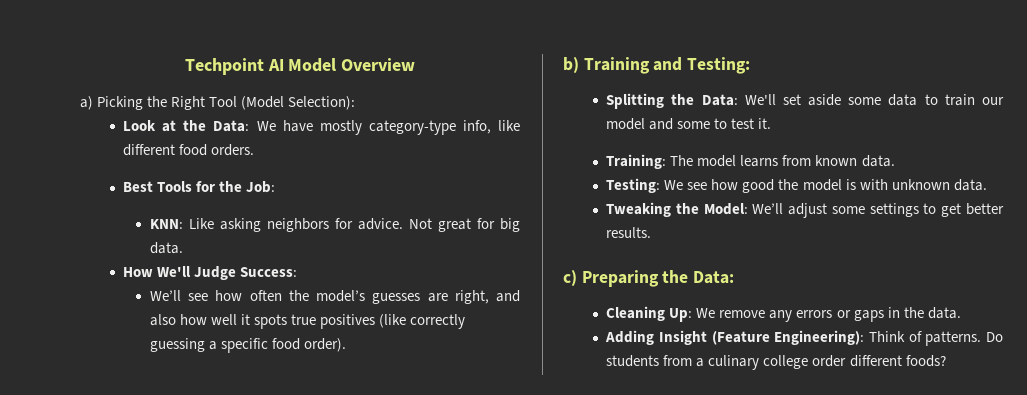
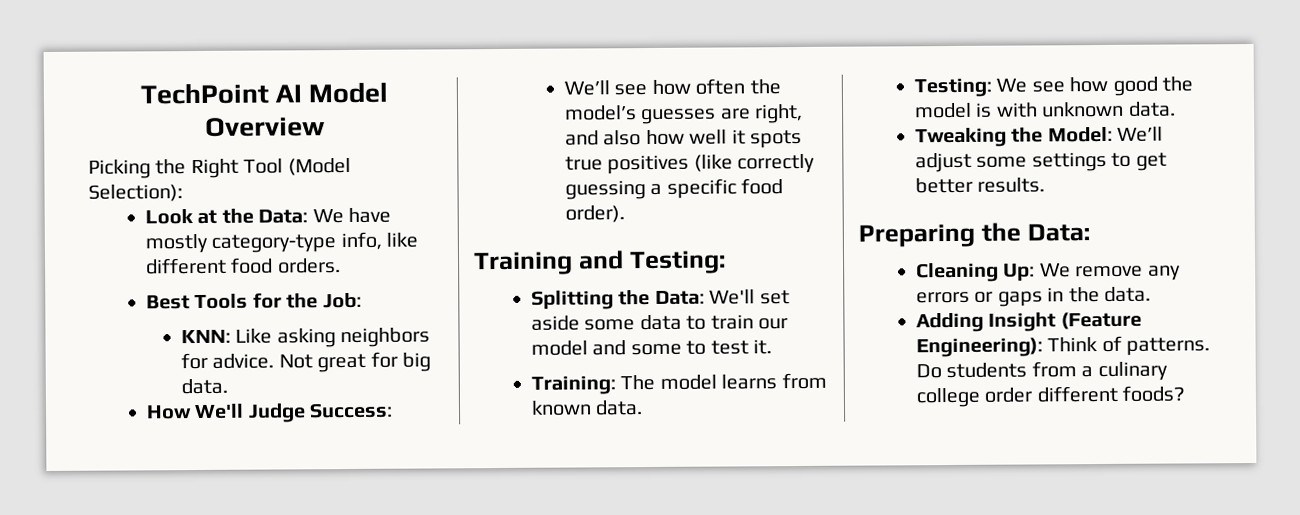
- Techpoint AI Model Overview
+ TechPoint AI Model Overview
- a) Picking the Right Tool (Model Selection):
+ Picking the Right Tool (Model Selection):
- b) Training and Testing:
+ Training and Testing:
- c) Preparing the Data:
+ Preparing the Data:

